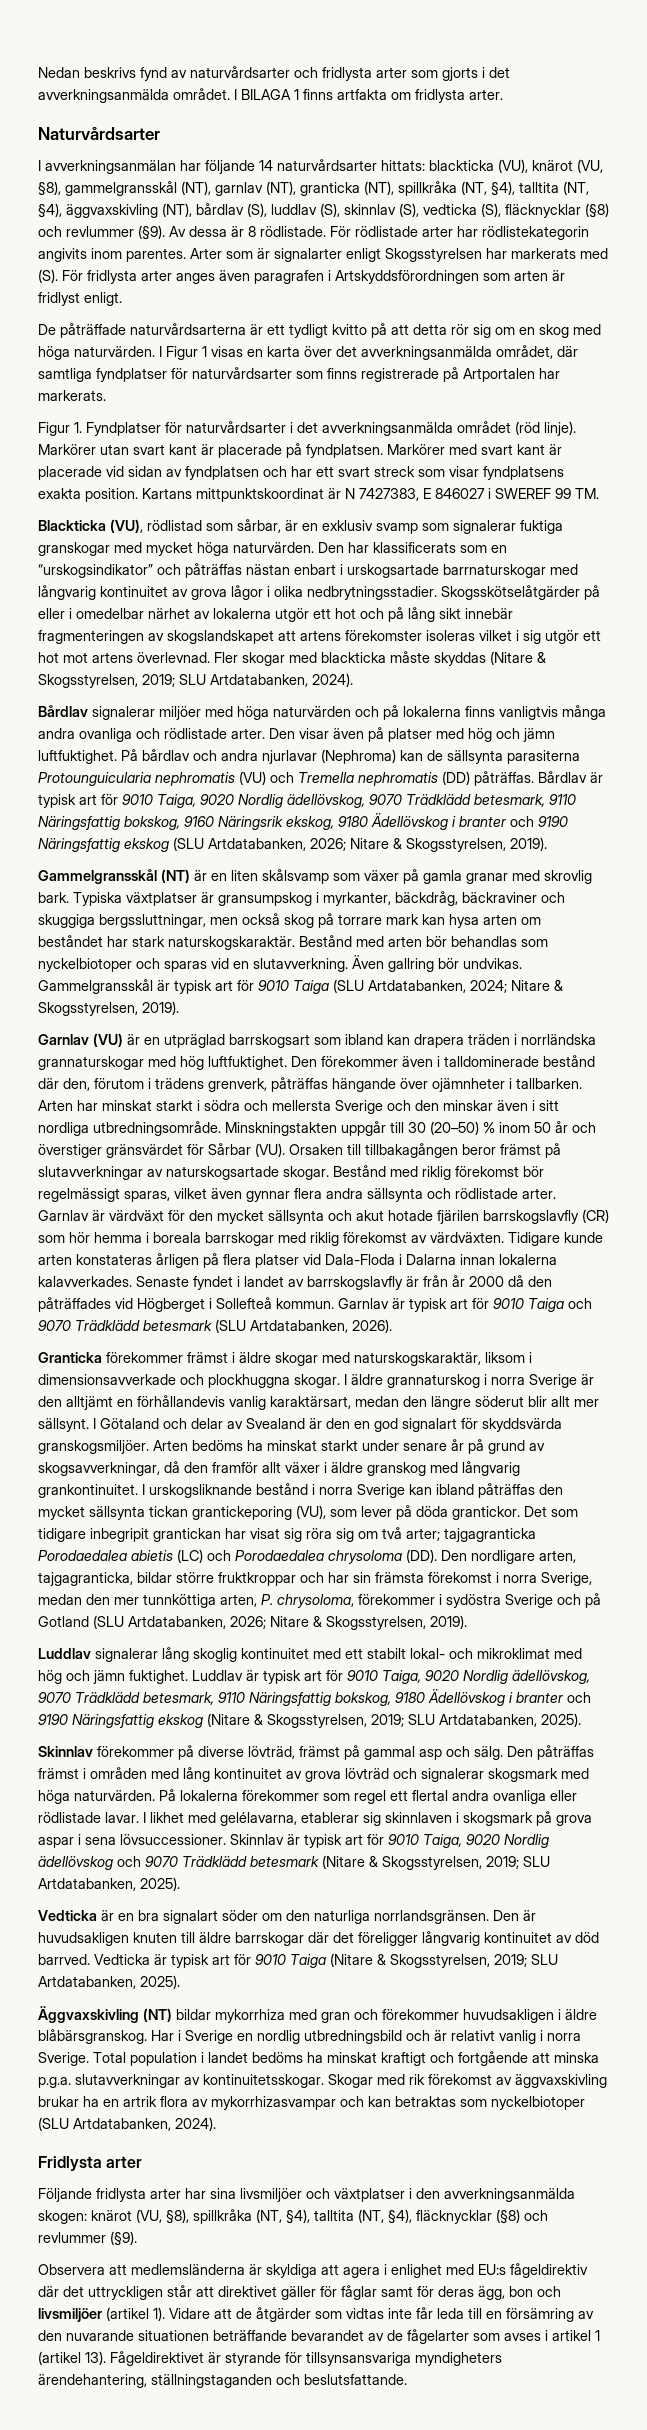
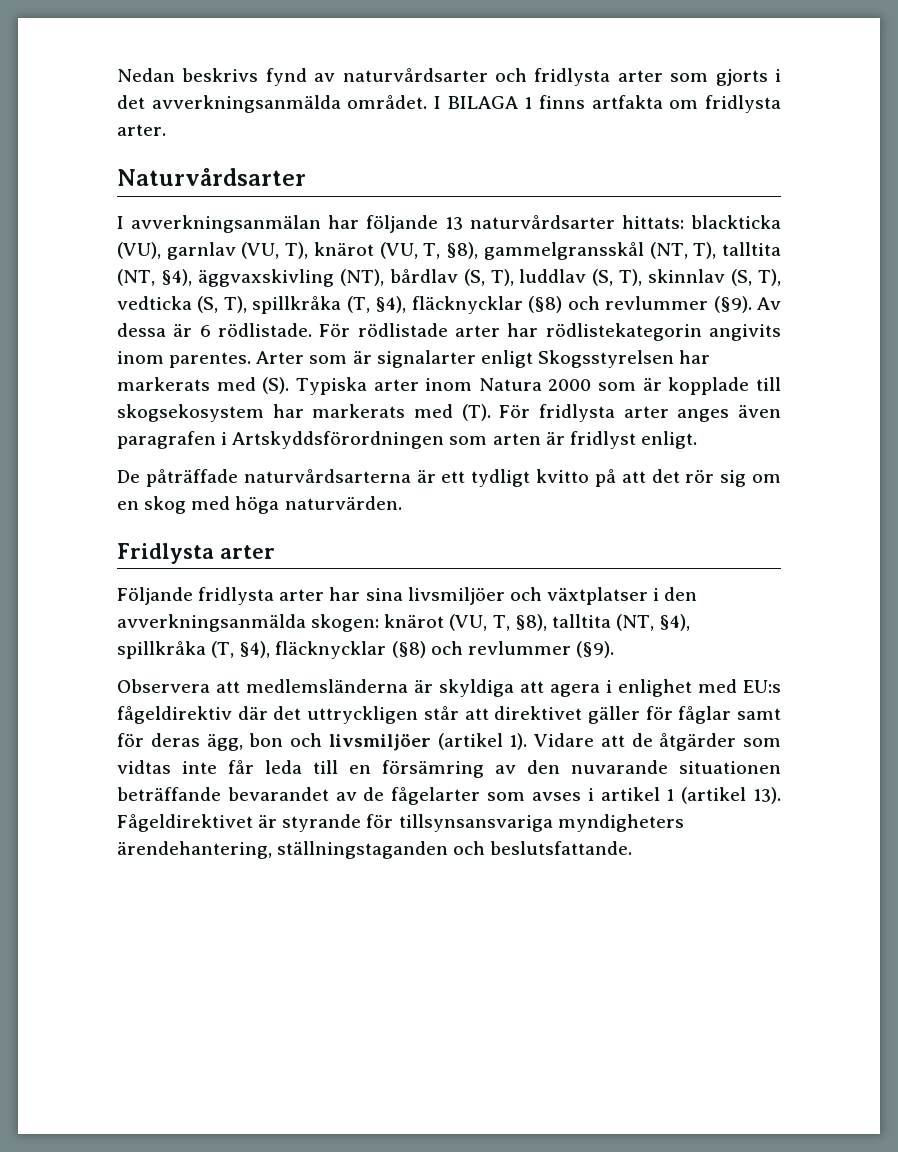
- I avverkningsanmälan har följande 14 naturvårdsarter hittats: blackticka (VU), knärot (VU, §8), gammelgransskål (NT), garnlav (NT), granticka (NT), spillkråka (NT, §4), talltita (NT, §4), äggvaxskivling (NT), bårdlav (S), luddlav (S), skinnlav (S), vedticka (S), fläcknycklar (§8) och revlummer (§9).
+ I avverkningsanmälan har följande 13 naturvårdsarter hittats: blackticka (VU), garnlav (VU, T), knärot (VU, T, §8), gammelgransskål (NT, T), talltita (NT, §4), äggvaxskivling (NT), bårdlav (S, T), luddlav (S, T), skinnlav (S, T), vedticka (S, T), spillkråka (T, §4), fläcknycklar (§8) och revlummer (§9).
- Av dessa är 8 rödlistade.
+ Av dessa är 6 rödlistade.
- Arter som är signalarter enligt Skogsstyrelsen har markerats med (S). För fridlysta arter anges även paragrafen i Artskyddsförordningen som arten är fridlyst enligt.
+ Arter som är signalarter enligt Skogsstyrelsen har markerats med (S). Typiska arter inom Natura 2000 som är kopplade till skogsekosystem har markerats med (T). För fridlysta arter anges även paragrafen i Artskyddsförordningen som arten är fridlyst enligt.
- De påträffade naturvårdsarterna är ett tydligt kvitto på att detta rör sig om en skog med höga naturvärden. I Figur 1 visas en karta över det avverkningsanmälda området, där samtliga fyndplatser för naturvårdsarter som finns registrerade på Artportalen har markerats.
- Figur 1. Fyndplatser för naturvårdsarter i det avverkningsanmälda området (röd linje). Markörer utan svart kant är placerade på fyndplatsen. Markörer med svart kant är placerade vid sidan av fyndplatsen och har ett svart streck som visar fyndplatsens exakta position. Kartans mittpunktskoordinat är N 7427383, E 846027 i SWEREF 99 TM.
- Blackticka (VU), rödlistad som sårbar, är en exklusiv svamp som signalerar fuktiga granskogar med mycket höga naturvärden. Den har klassificerats som en “urskogsindikator” och påträffas nästan enbart i urskogsartade barrnaturskogar med långvarig kontinuitet av grova lågor i olika nedbrytningsstadier. Skogsskötselåtgärder på eller i omedelbar närhet av lokalerna utgör ett hot och på lång sikt innebär fragmenteringen av skogslandskapet att artens förekomster isoleras vilket i sig utgör ett hot mot artens överlevnad. Fler skogar med blackticka måste skyddas (Nitare & Skogsstyrelsen, 2019; SLU Artdatabanken, 2024).
- Bårdlav signalerar miljöer med höga naturvärden och på lokalerna finns vanligtvis många andra ovanliga och rödlistade arter. Den visar även på platser med hög och jämn luftfuktighet. På bårdlav och andra njurlavar (Nephroma) kan de sällsynta parasiterna Protounguicularia nephromatis (VU) och Tremella nephromatis (DD) påträffas. Bårdlav är typisk art för 9010 Taiga, 9020 Nordlig ädellövskog, 9070 Trädklädd betesmark, 9110 Näringsfattig bokskog, 9160 Näringsrik ekskog, 9180 Ädellövskog i branter och 9190 Näringsfattig ekskog (SLU Artdatabanken, 2026; Nitare & Skogsstyrelsen, 2019).
- Gammelgransskål (NT) är en liten skålsvamp som växer på gamla granar med skrovlig bark. Typiska växtplatser är gransumpskog i myrkanter, bäckdråg, bäckraviner och skuggiga bergssluttningar, men också skog på torrare mark kan hysa arten om beståndet har stark naturskogskaraktär. Bestånd med arten bör behandlas som nyckelbiotoper och sparas vid en slutavverkning. Även gallring bör undvikas. Gammelgransskål är typisk art för 9010 Taiga (SLU Artdatabanken, 2024; Nitare & Skogsstyrelsen, 2019).
- Garnlav (VU) är en utpräglad barrskogsart som ibland kan drapera träden i norrländska grannaturskogar med hög luftfuktighet. Den förekommer även i talldominerade bestånd där den, förutom i trädens grenverk, påträffas hängande över ojämnheter i tallbarken. Arten har minskat starkt i södra och mellersta Sverige och den minskar även i sitt nordliga utbredningsområde. Minskningstakten uppgår till 30 (20–50) % inom 50 år och överstiger gränsvärdet för Sårbar (VU). Orsaken till tillbakagången beror främst på slutavverkningar av naturskogsartade skogar. Bestånd med riklig förekomst bör regelmässigt sparas, vilket även gynnar flera andra sällsynta och rödlistade arter. Garnlav är värdväxt för den mycket sällsynta och akut hotade fjärilen barrskogslavfly (CR) som hör hemma i boreala barrskogar med riklig förekomst av värdväxten. Tidigare kunde arten konstateras årligen på flera platser vid Dala-Floda i Dalarna innan lokalerna kalavverkades. Senaste fyndet i landet av barrskogslavfly är från år 2000 då den påträffades vid Högberget i Sollefteå kommun. Garnlav är typisk art för 9010 Taiga och 9070 Trädklädd betesmark (SLU Artdatabanken, 2026).
- Granticka förekommer främst i äldre skogar med naturskogskaraktär, liksom i dimensionsavverkade och plockhuggna skogar. I äldre grannaturskog i norra Sverige är den alltjämt en förhållandevis vanlig karaktärsart, medan den längre söderut blir allt mer sällsynt. I Götaland och delar av Svealand är den en god signalart för skyddsvärda granskogsmiljöer. Arten bedöms ha minskat starkt under senare år på grund av skogsavverkningar, då den framför allt växer i äldre granskog med långvarig grankontinuitet. I urskogsliknande bestånd i norra Sverige kan ibland påträffas den mycket sällsynta tickan grantickeporing (VU), som lever på döda grantickor. Det som tidigare inbegripit grantickan har visat sig röra sig om två arter; tajgagranticka Porodaedalea abietis (LC) och Porodaedalea chrysoloma (DD). Den nordligare arten, tajgagranticka, bildar större fruktkroppar och har sin främsta förekomst i norra Sverige, medan den mer tunnköttiga arten, P. chrysoloma, förekommer i sydöstra Sverige och på Gotland (SLU Artdatabanken, 2026; Nitare & Skogsstyrelsen, 2019).
- Luddlav signalerar lång skoglig kontinuitet med ett stabilt lokal- och mikroklimat med hög och jämn fuktighet. Luddlav är typisk art för 9010 Taiga, 9020 Nordlig ädellövskog, 9070 Trädklädd betesmark, 9110 Näringsfattig bokskog, 9180 Ädellövskog i branter och 9190 Näringsfattig ekskog (Nitare & Skogsstyrelsen, 2019; SLU Artdatabanken, 2025).
- Skinnlav förekommer på diverse lövträd, främst på gammal asp och sälg. Den påträffas främst i områden med lång kontinuitet av grova lövträd och signalerar skogsmark med höga naturvärden. På lokalerna förekommer som regel ett flertal andra ovanliga eller rödlistade lavar. I likhet med gelélavarna, etablerar sig skinnlaven i skogsmark på grova aspar i sena lövsuccessioner. Skinnlav är typisk art för 9010 Taiga, 9020 Nordlig ädellövskog och 9070 Trädklädd betesmark (Nitare & Skogsstyrelsen, 2019; SLU Artdatabanken, 2025).
- Vedticka är en bra signalart söder om den naturliga norrlandsgränsen. Den är huvudsakligen knuten till äldre barrskogar där det föreligger långvarig kontinuitet av död barrved. Vedticka är typisk art för 9010 Taiga (Nitare & Skogsstyrelsen, 2019; SLU Artdatabanken, 2025).
- Äggvaxskivling (NT) bildar mykorrhiza med gran och förekommer huvudsakligen i äldre blåbärsgranskog. Har i Sverige en nordlig utbredningsbild och är relativt vanlig i norra Sverige. Total population i landet bedöms ha minskat kraftigt och fortgående att minska p.g.a. slutavverkningar av kontinuitetsskogar. Skogar med rik förekomst av äggvaxskivling brukar ha en artrik flora av mykorrhizasvampar och kan betraktas som nyckelbiotoper (SLU Artdatabanken, 2024).
+ De påträffade naturvårdsarterna är ett tydligt kvitto på att det rör sig om en skog med höga naturvärden.
- Följande fridlysta arter har sina livsmiljöer och växtplatser i den avverkningsanmälda skogen: knärot (VU, §8), spillkråka (NT, §4), talltita (NT, §4), fläcknycklar (§8) och revlummer (§9).
+ Följande fridlysta arter har sina livsmiljöer och växtplatser i den avverkningsanmälda skogen: knärot (VU, T, §8), talltita (NT, §4), spillkråka (T, §4), fläcknycklar (§8) och revlummer (§9).

